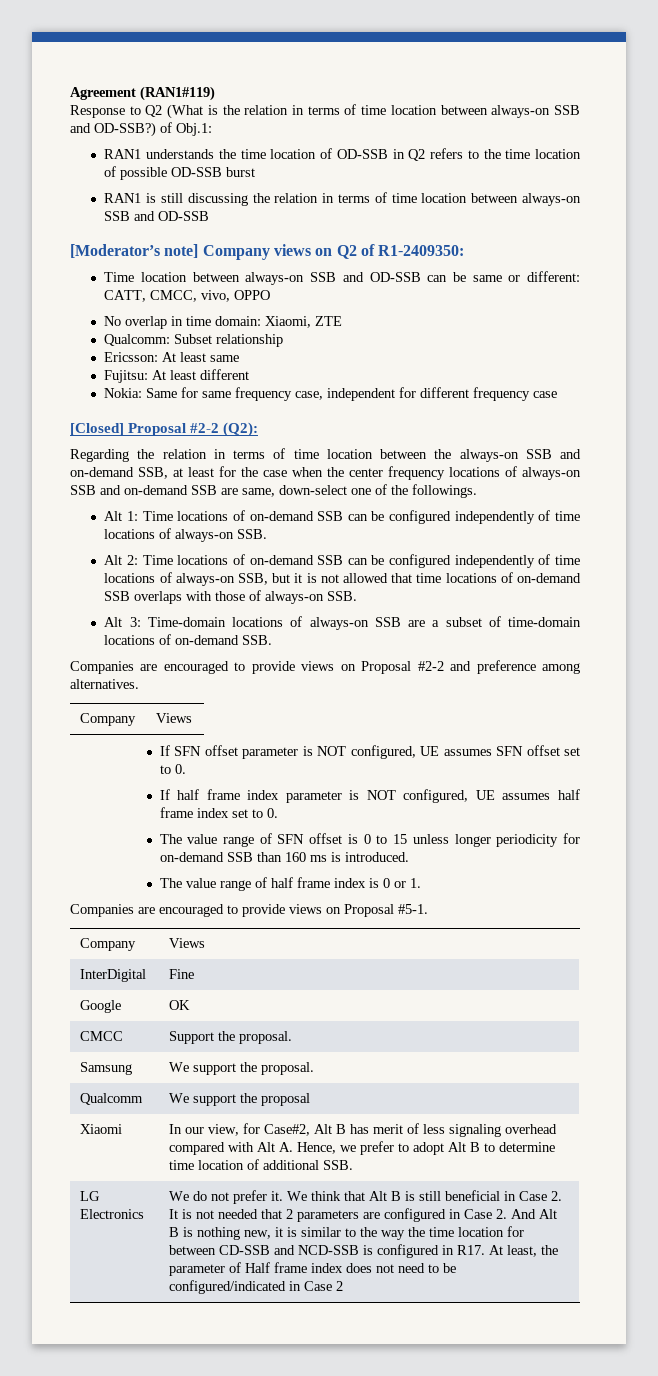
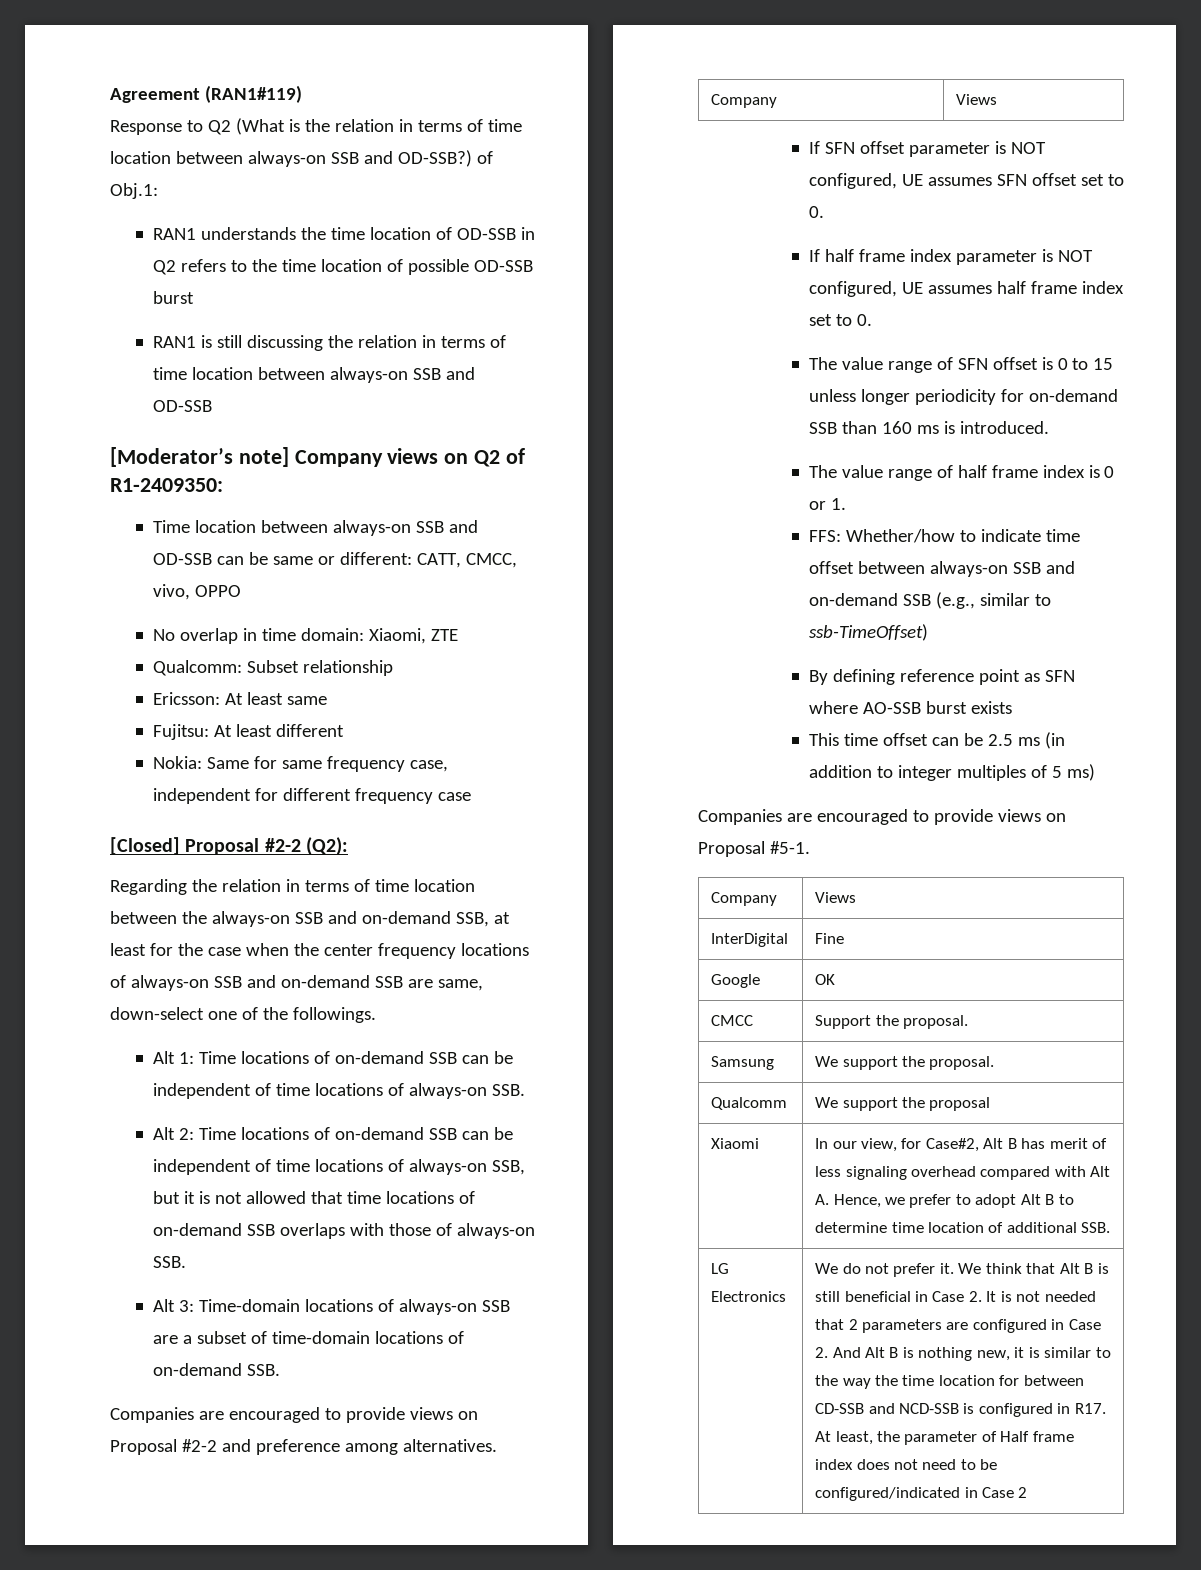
- Alt 1: Time locations of on-demand SSB can be configured independently of time locations of always-on SSB.
+ Alt 1: Time locations of on-demand SSB can be independent of time locations of always-on SSB.
- Alt 2: Time locations of on-demand SSB can be configured independently of time locations of always-on SSB, but it is not allowed that time locations of on-demand SSB overlaps with those of always-on SSB.
+ Alt 2: Time locations of on-demand SSB can be independent of time locations of always-on SSB, but it is not allowed that time locations of on-demand SSB overlaps with those of always-on SSB.
+ FFS: Whether/how to indicate time offset between always-on SSB and on-demand SSB (e.g., similar to ssb-TimeOffset)
+ By defining reference point as SFN where AO-SSB burst exists
+ This time offset can be 2.5 ms (in addition to integer multiples of 5 ms)

